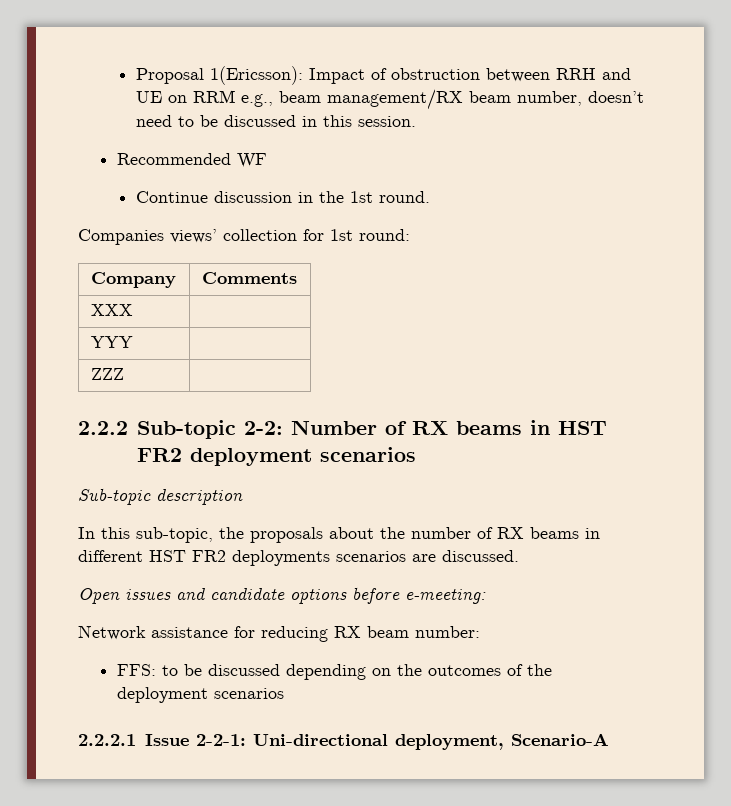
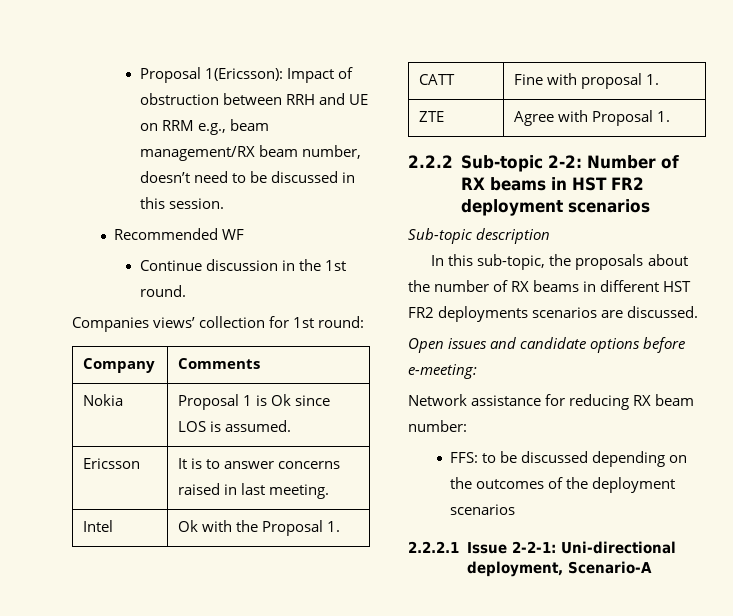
- XXX |
- YYY |
- ZZZ |
+ Nokia | Proposal 1 is Ok since LOS is assumed.
+ Ericsson | It is to answer concerns raised in last meeting.
+ Intel | Ok with the Proposal 1.
+ CATT | Fine with proposal 1.
+ ZTE | Agree with Proposal 1.

